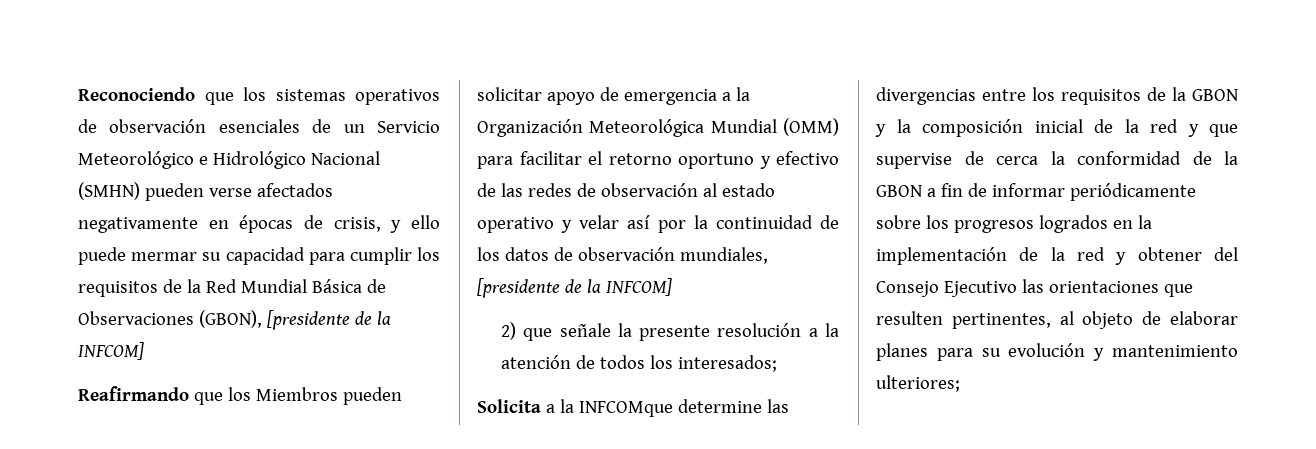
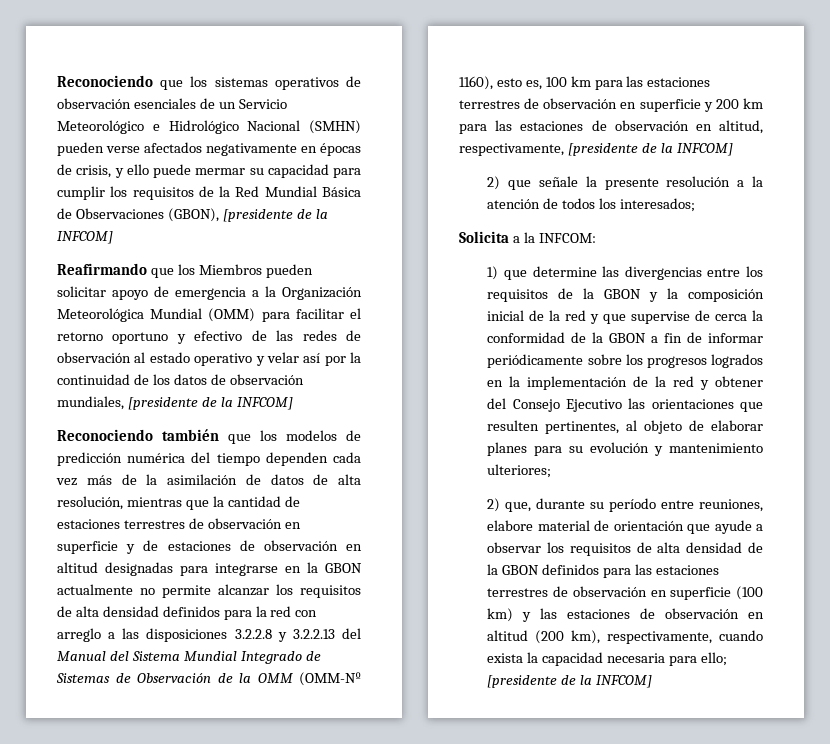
+ Reconociendo también que los modelos de predicción numérica del tiempo dependen cada vez más de la asimilación de datos de alta resolución, mientras que la cantidad de estaciones terrestres de observación en superficie y de estaciones de observación en altitud designadas para integrarse en la GBON actualmente no permite alcanzar los requisitos de alta densidad definidos para la red con arreglo a las disposiciones 3.2.2.8 y 3.2.2.13 del Manual del Sistema Mundial Integrado de Sistemas de Observación de la OMM (OMM-Nº 1160), esto es, 100 km para las estaciones terrestres de observación en superficie y 200 km para las estaciones de observación en altitud, respectivamente, [presidente de la INFCOM]
- Solicita a la INFCOMque determine las divergencias entre los requisitos de la GBON y la composición inicial de la red y que supervise de cerca la conformidad de la GBON a fin de informar periódicamente sobre los progresos logrados en la implementación de la red y obtener del Consejo Ejecutivo las orientaciones que resulten pertinentes, al objeto de elaborar planes para su evolución y mantenimiento ulteriores;
+ Solicita a la INFCOM:
+ 1) que determine las divergencias entre los requisitos de la GBON y la composición inicial de la red y que supervise de cerca la conformidad de la GBON a fin de informar periódicamente sobre los progresos logrados en la implementación de la red y obtener del Consejo Ejecutivo las orientaciones que resulten pertinentes, al objeto de elaborar planes para su evolución y mantenimiento ulteriores;
+ 2) que, durante su período entre reuniones, elabore material de orientación que ayude a observar los requisitos de alta densidad de la GBON definidos para las estaciones terrestres de observación en superficie (100 km) y las estaciones de observación en altitud (200 km), respectivamente, cuando exista la capacidad necesaria para ello; [presidente de la INFCOM]

